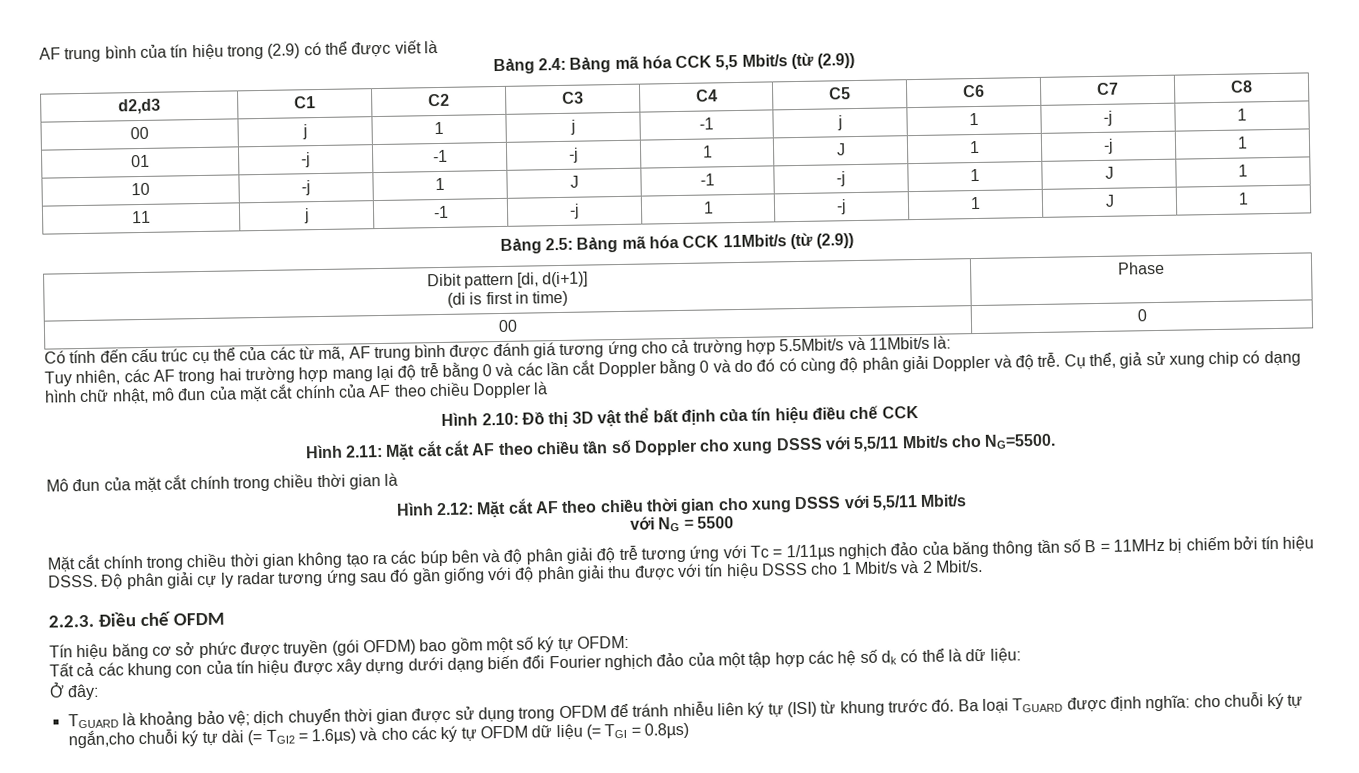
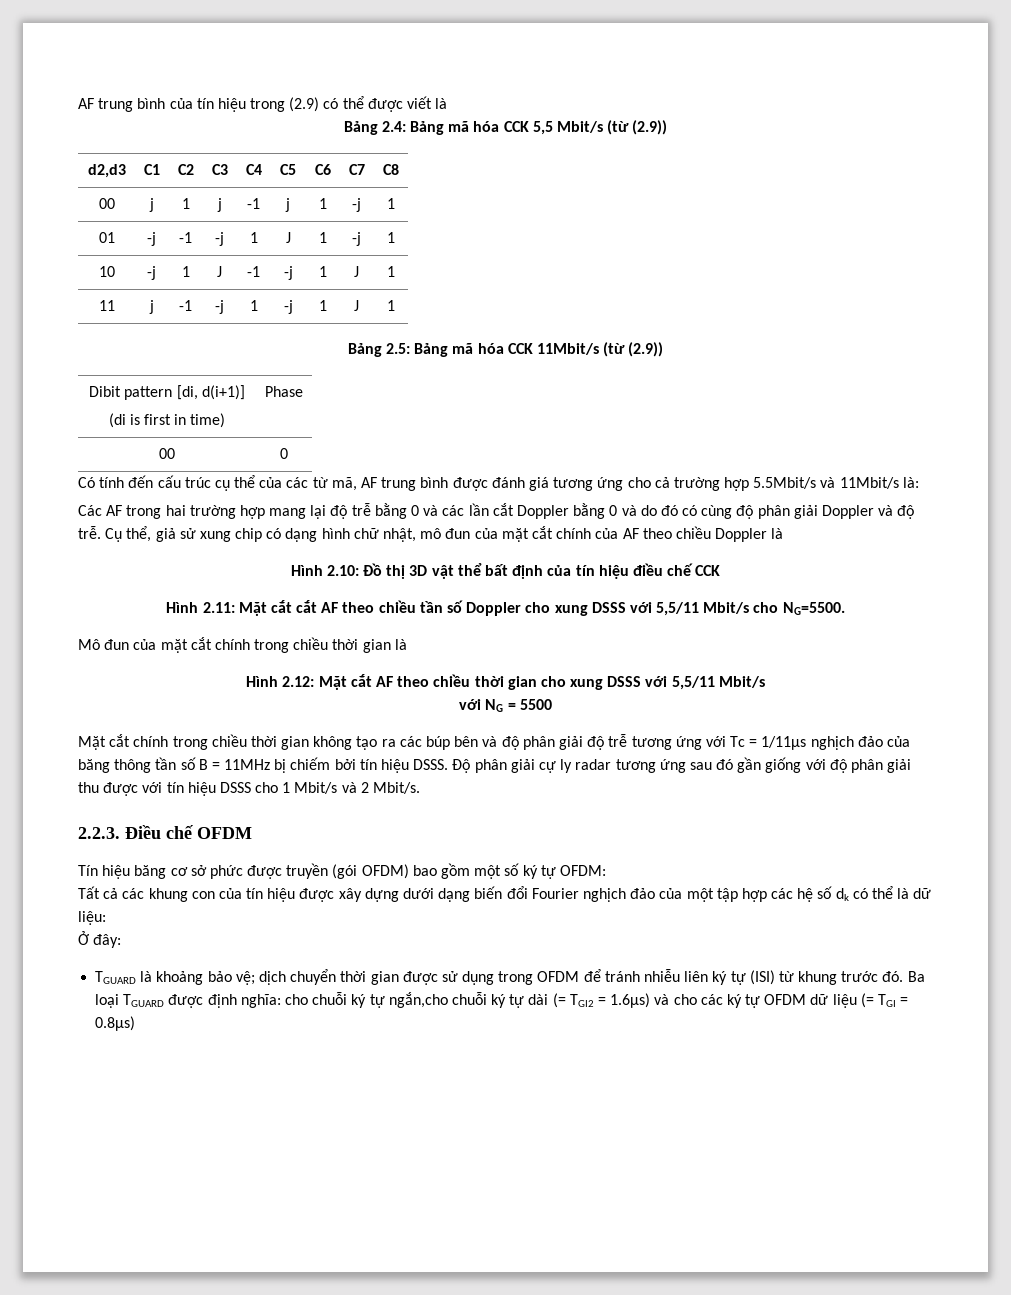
- Tuy nhiên, các AF trong hai trường hợp mang lại độ trễ bằng 0 và các lần cắt Doppler bằng 0 và do đó có cùng độ phân giải Doppler và độ trễ.
+ Các AF trong hai trường hợp mang lại độ trễ bằng 0 và các lần cắt Doppler bằng 0 và do đó có cùng độ phân giải Doppler và độ trễ.

